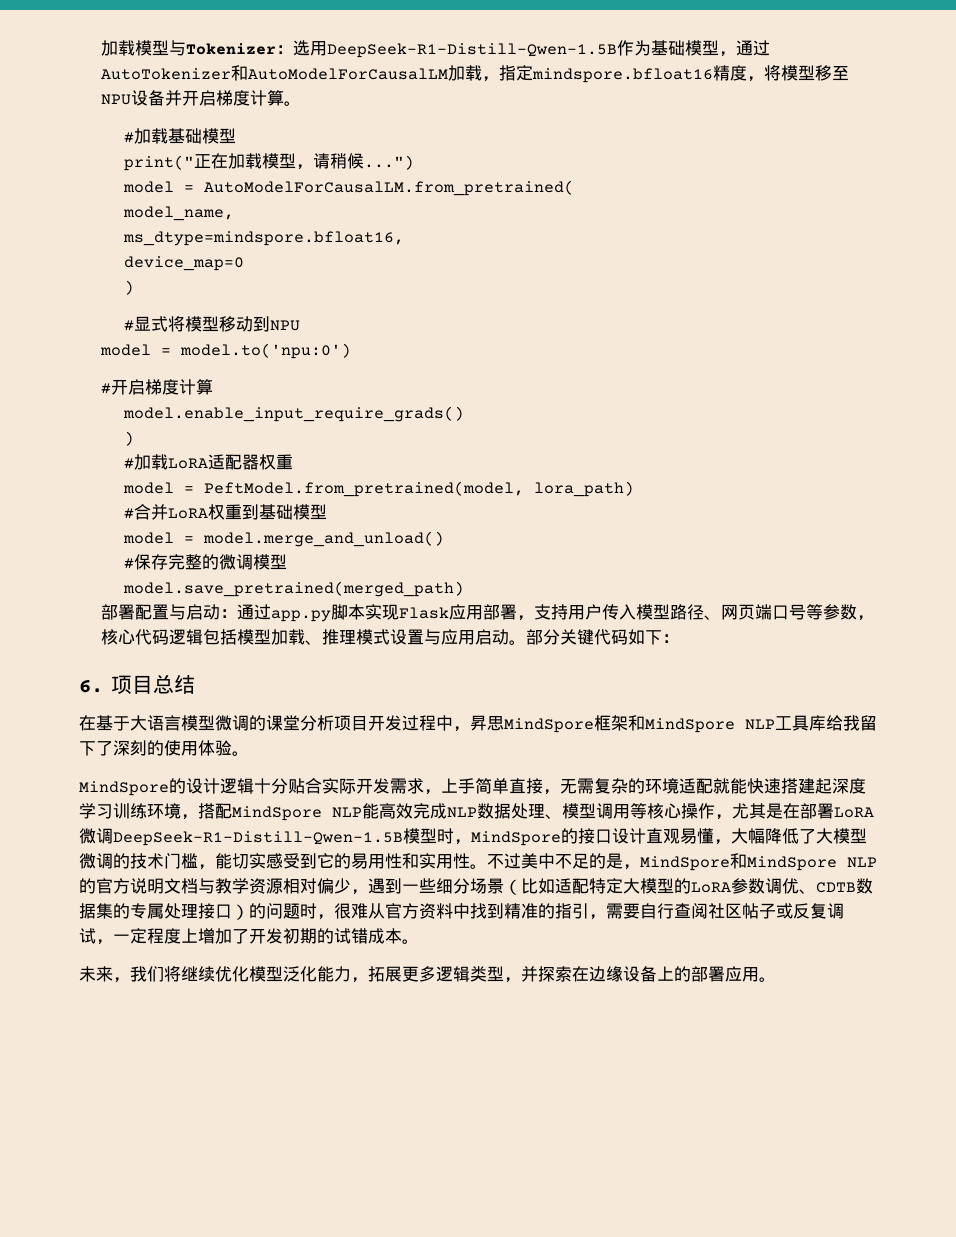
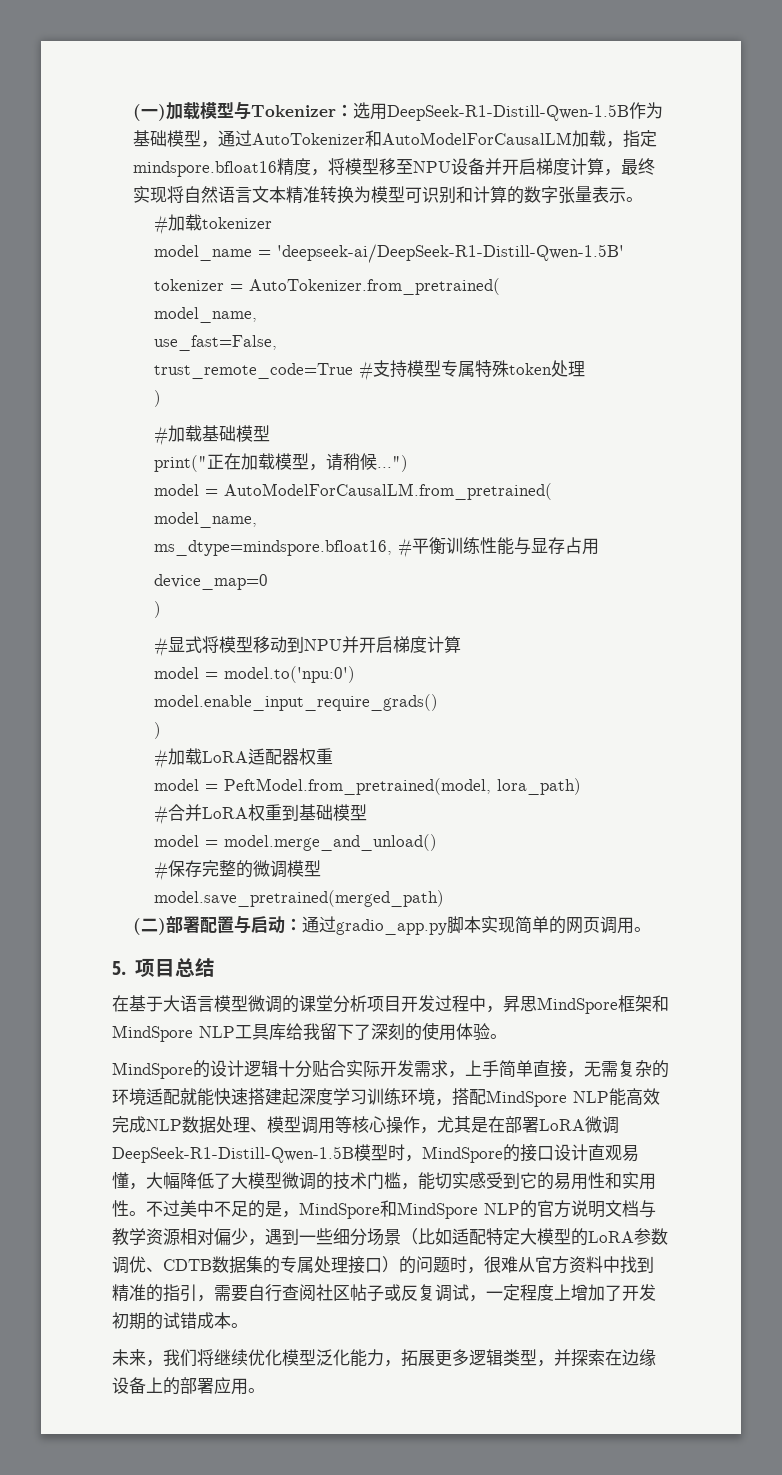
- 加载模型与Tokenizer：选用DeepSeek-R1-Distill-Qwen-1.5B作为基础模型，通过AutoTokenizer和AutoModelForCausalLM加载，指定mindspore.bfloat16精度，将模型移至NPU设备并开启梯度计算。
+ (一)加载模型与Tokenizer：选用DeepSeek-R1-Distill-Qwen-1.5B作为基础模型，通过AutoTokenizer和AutoModelForCausalLM加载，指定mindspore.bfloat16精度，将模型移至NPU设备并开启梯度计算，最终实现将自然语言文本精准转换为模型可识别和计算的数字张量表示。
+ #加载tokenizer
+ model_name = 'deepseek-ai/DeepSeek-R1-Distill-Qwen-1.5B'
+ tokenizer = AutoTokenizer.from_pretrained(
+ model_name,
+ use_fast=False,
+ trust_remote_code=True #支持模型专属特殊token处理
+ )
- ms_dtype=mindspore.bfloat16,
+ ms_dtype=mindspore.bfloat16, #平衡训练性能与显存占用
- #显式将模型移动到NPU
+ #显式将模型移动到NPU并开启梯度计算
  model = model.to('npu:0')
- #开启梯度计算
- 部署配置与启动：通过app.py脚本实现Flask应用部署，支持用户传入模型路径、网页端口号等参数，核心代码逻辑包括模型加载、推理模式设置与应用启动。部分关键代码如下：
- 6.项目总结
+ (二)部署配置与启动：通过gradio_app.py脚本实现简单的网页调用。
+ 5.项目总结

